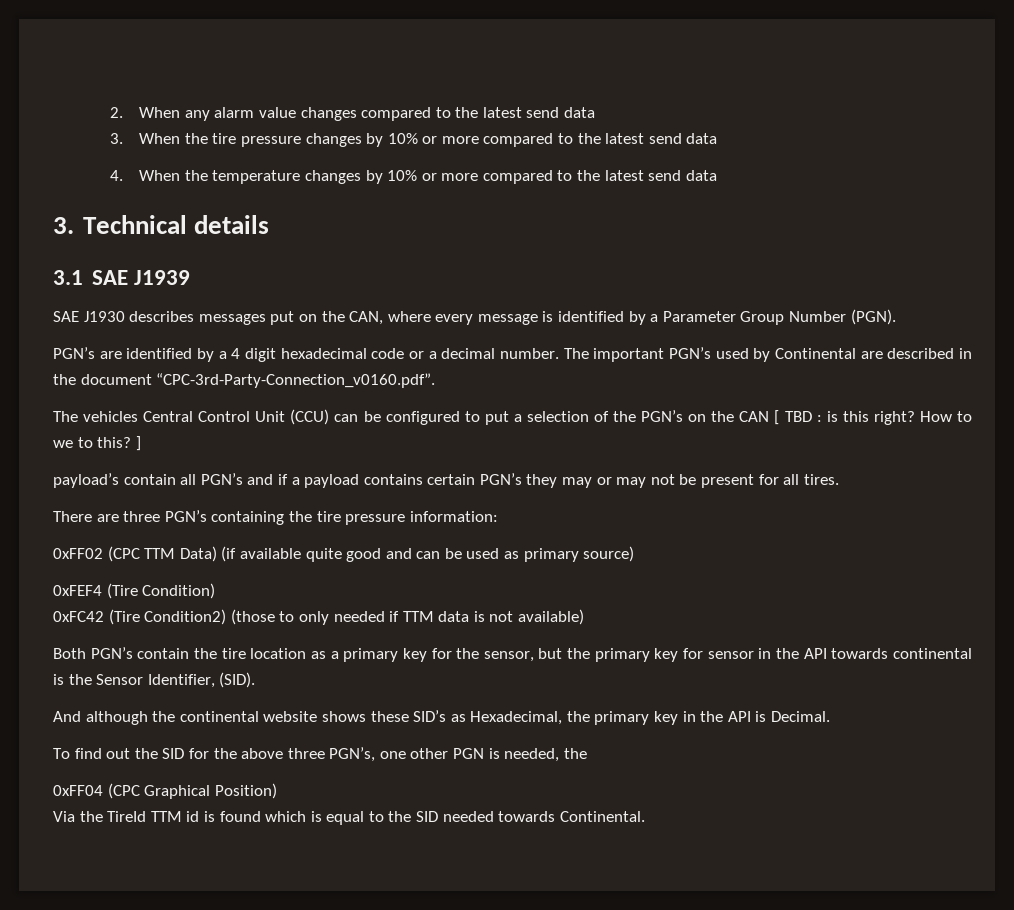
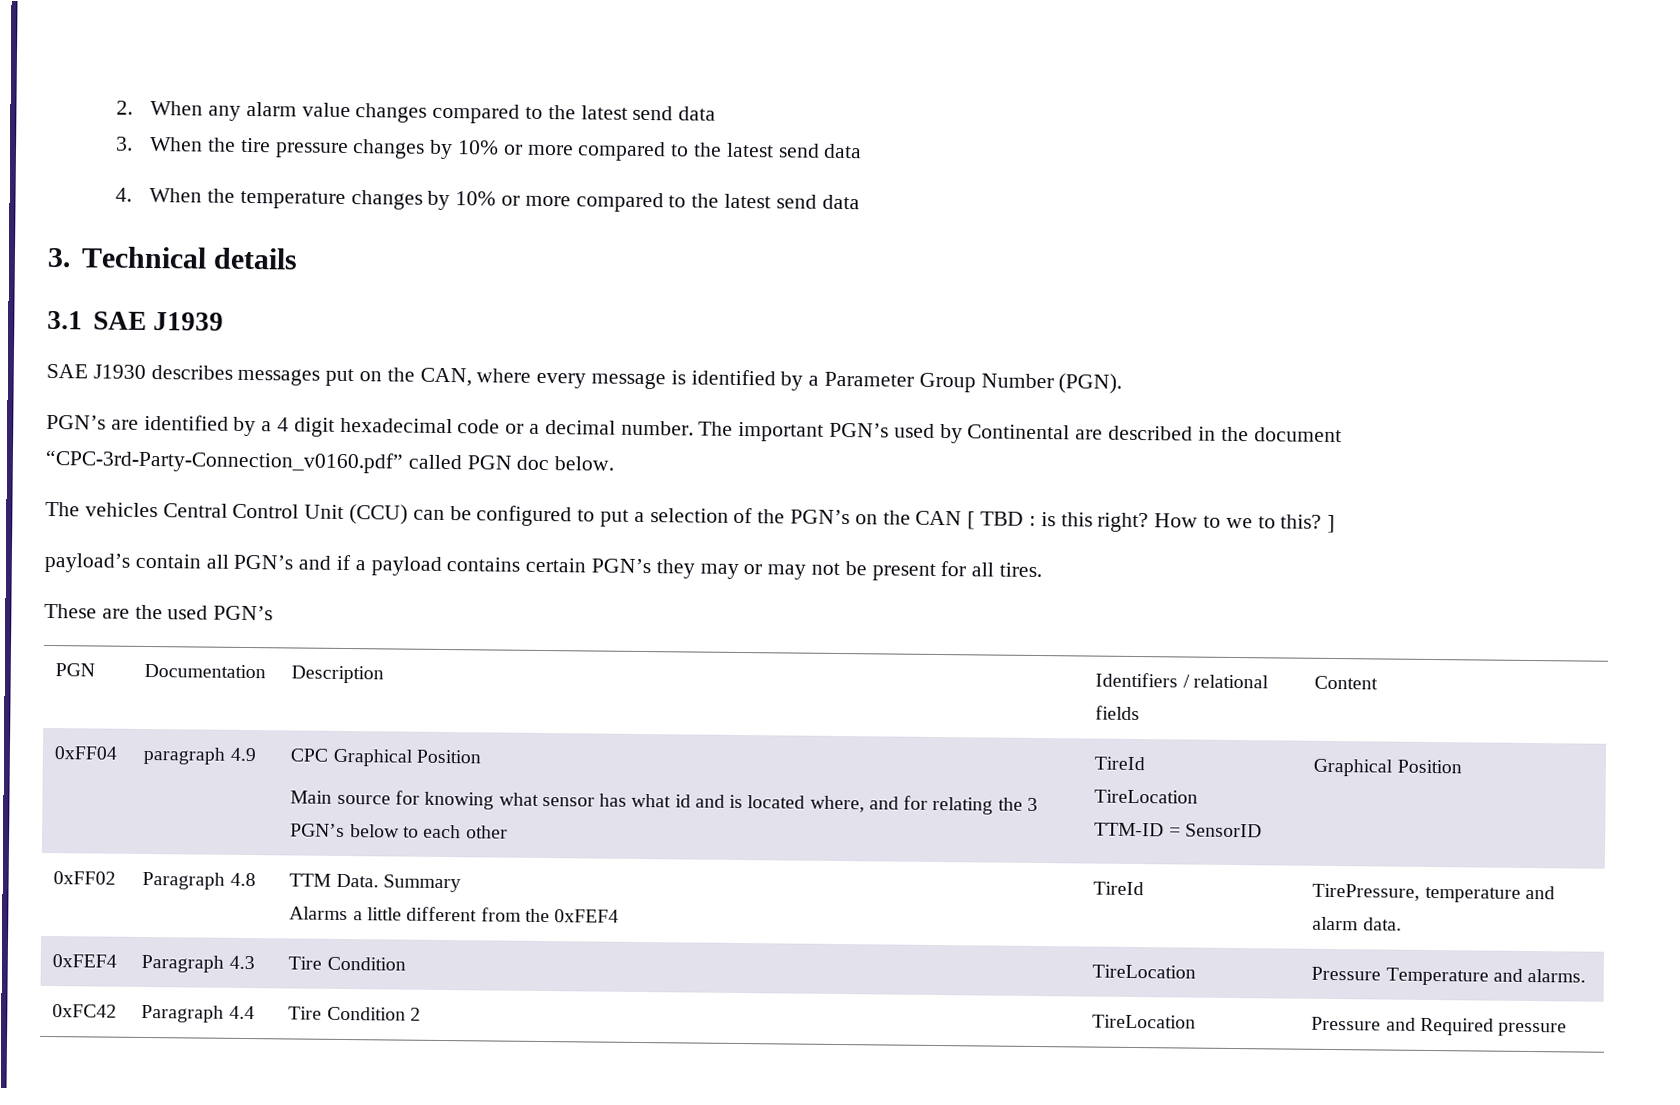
- The important PGN’s used by Continental are described in the document “CPC-3rd-Party-Connection_v0160.pdf”.
+ The important PGN’s used by Continental are described in the document “CPC-3rd-Party-Connection_v0160.pdf” called PGN doc below.
- There are three PGN’s containing the tire pressure information:
- 0xFF02 (CPC TTM Data) (if available quite good and can be used as primary source)
- 0xFEF4 (Tire Condition)
- 0xFC42 (Tire Condition2) (those to only needed if TTM data is not available)
- Both PGN’s contain the tire location as a primary key for the sensor, but the primary key for sensor in the API towards continental is the Sensor Identifier, (SID).
- And although the continental website shows these SID’s as Hexadecimal, the primary key in the API is Decimal.
- To find out the SID for the above three PGN’s, one other PGN is needed, the
- 0xFF04 (CPC Graphical Position)
- Via the TireId TTM id is found which is equal to the SID needed towards Continental.
+ These are the used PGN’s
+ PGN | Documentation | Description | Identifiers / relational fields | Content
+ 0xFF04 | paragraph 4.9 | CPC Graphical Position
+ Main source for knowing what sensor has what id and is located where, and for relating the 3 PGN’s below to each other | TireId
+ TireLocation
+ TTM-ID = SensorID | Graphical Position
+ 0xFF02 | Paragraph 4.8 | TTM Data. Summary
+ Alarms a little different from the 0xFEF4 | TireId | TirePressure, temperature and alarm data.
+ 0xFEF4 | Paragraph 4.3 | Tire Condition | TireLocation | Pressure Temperature and alarms.
+ 0xFC42 | Paragraph 4.4 | Tire Condition 2 | TireLocation | Pressure and Required pressure

